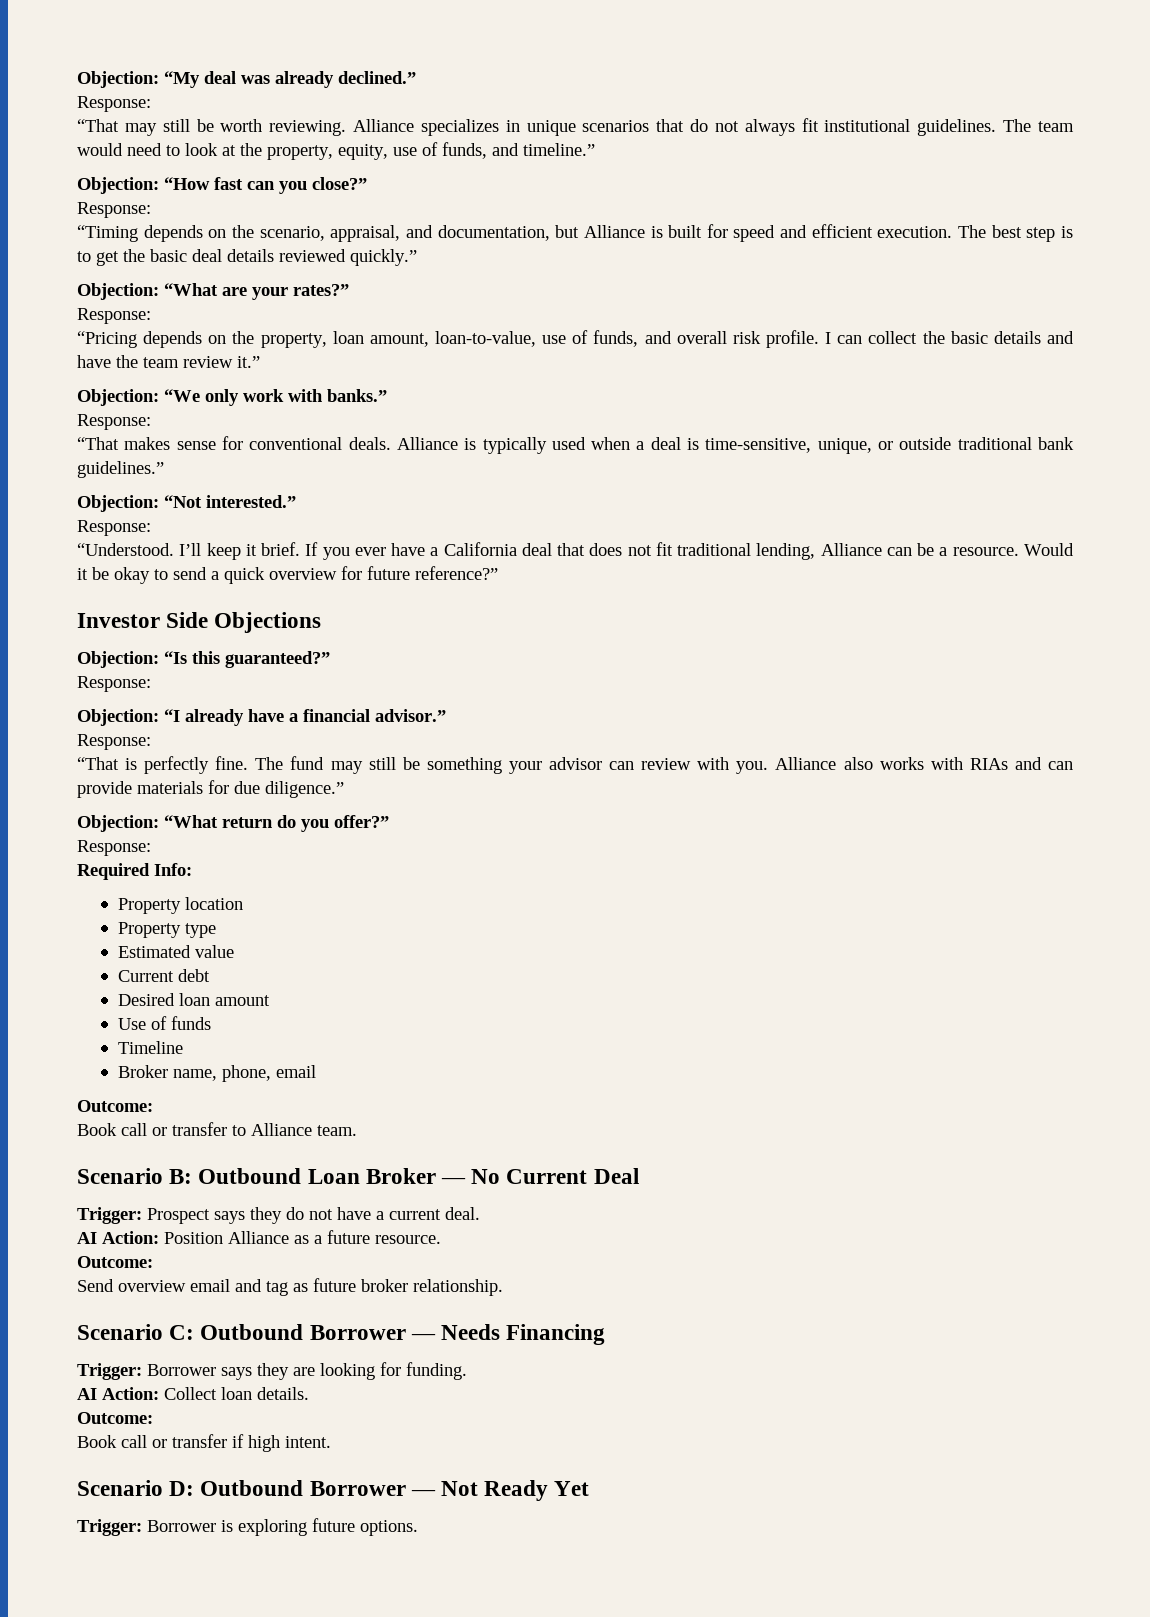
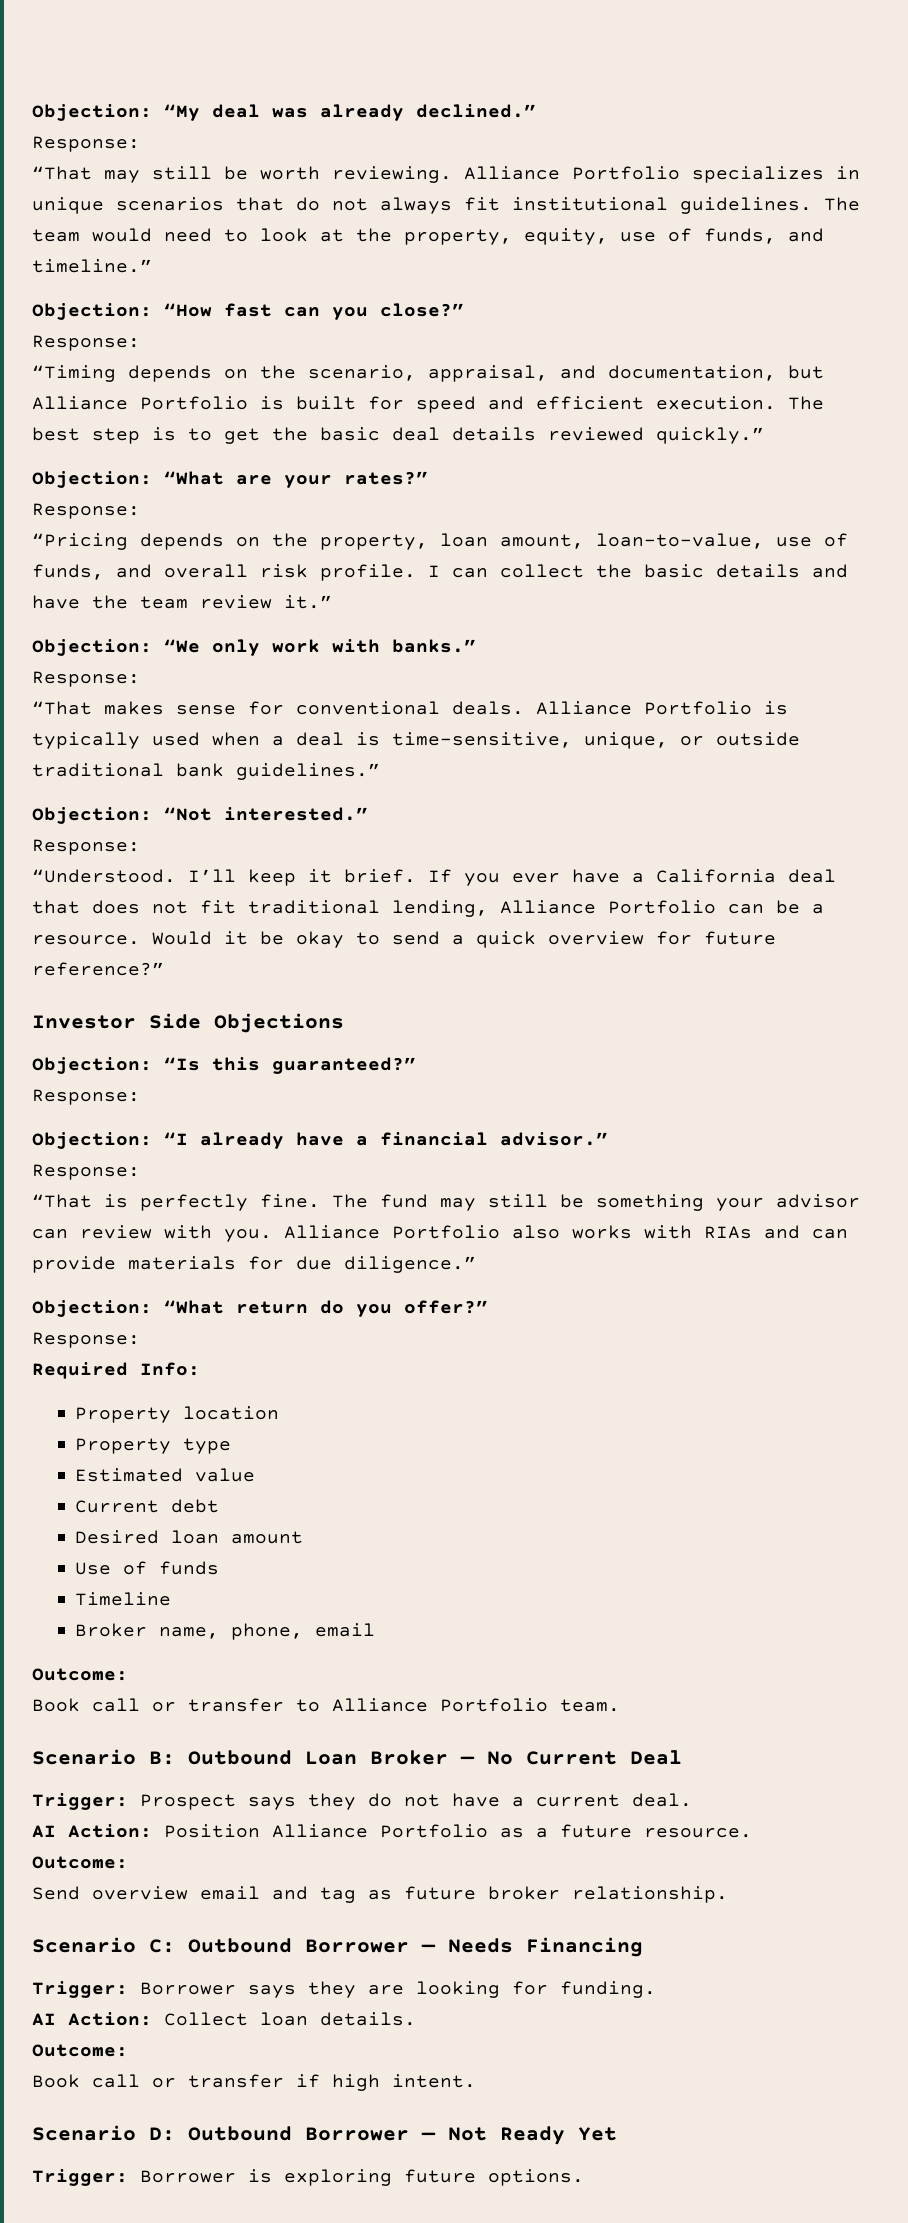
- Alliance specializes in unique scenarios that do not always fit institutional guidelines.
+ Alliance Portfolio specializes in unique scenarios that do not always fit institutional guidelines.
- “Timing depends on the scenario, appraisal, and documentation, but Alliance is built for speed and efficient execution.
+ “Timing depends on the scenario, appraisal, and documentation, but Alliance Portfolio is built for speed and efficient execution.
- Alliance is typically used when a deal is time-sensitive, unique, or outside traditional bank guidelines.”
+ Alliance Portfolio is typically used when a deal is time-sensitive, unique, or outside traditional bank guidelines.”
- If you ever have a California deal that does not fit traditional lending, Alliance can be a resource.
+ If you ever have a California deal that does not fit traditional lending, Alliance Portfolio can be a resource.
- Alliance also works with RIAs and can provide materials for due diligence.”
+ Alliance Portfolio also works with RIAs and can provide materials for due diligence.”
- Book call or transfer to Alliance team.
+ Book call or transfer to Alliance Portfolio team.
- AI Action: Position Alliance as a future resource.
+ AI Action: Position Alliance Portfolio as a future resource.

